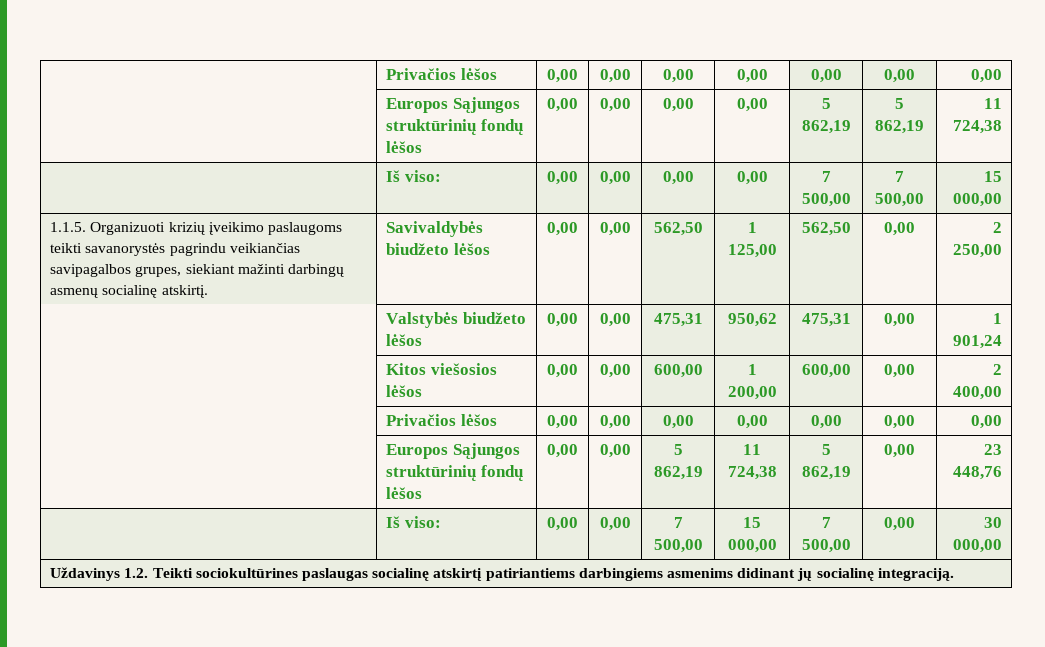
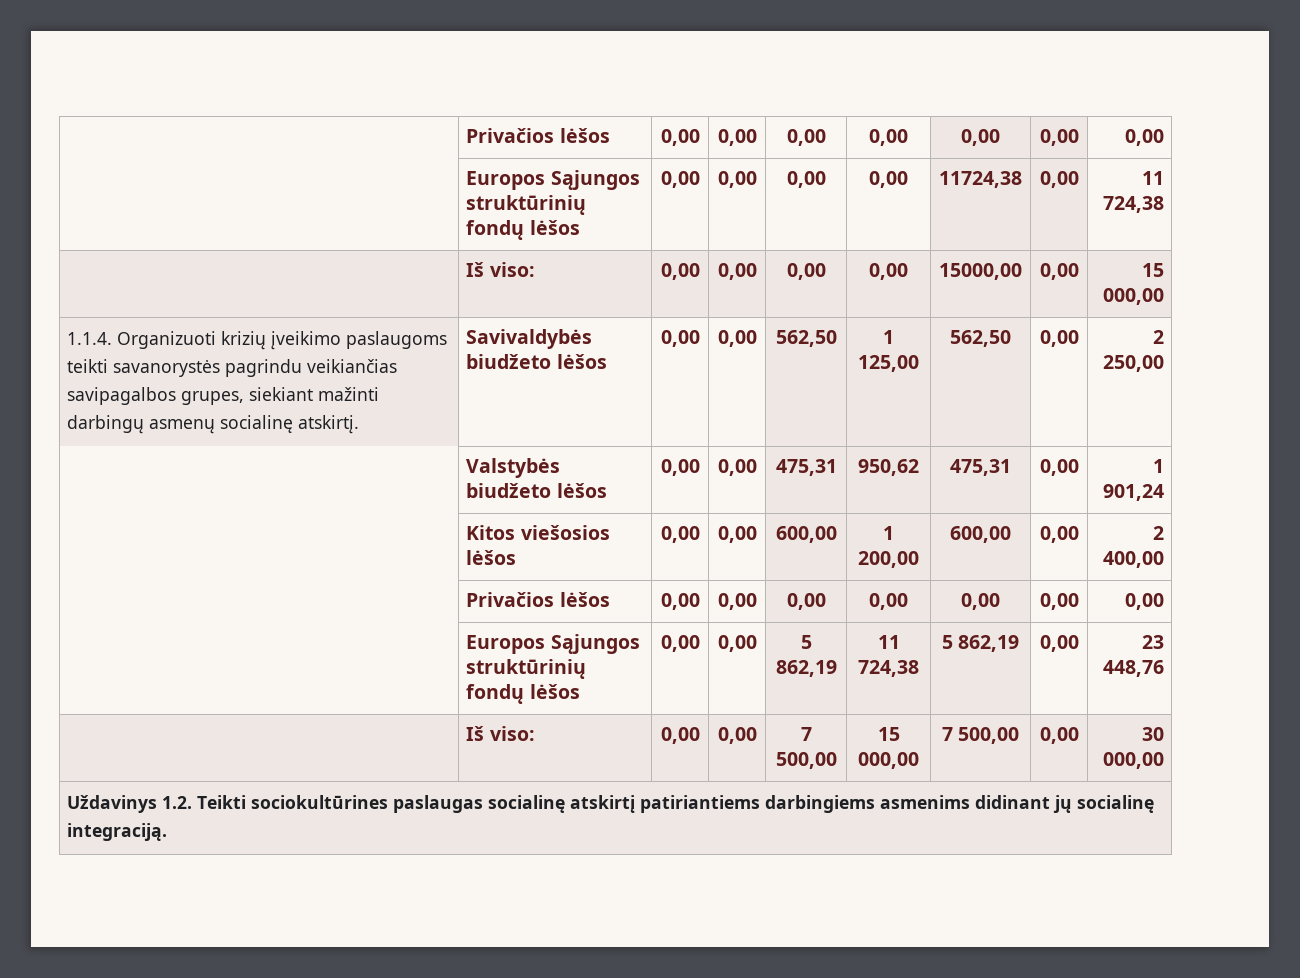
- | Europos Sąjungos struktūrinių fondų lėšos | 0,00 | 0,00 | 0,00 | 0,00 | 5 862,19 | 5 862,19 | 11 724,38
+ | Europos Sąjungos struktūrinių fondų lėšos | 0,00 | 0,00 | 0,00 | 0,00 | 11724,38 | 0,00 | 11 724,38
- | Iš viso: | 0,00 | 0,00 | 0,00 | 0,00 | 7 500,00 | 7 500,00 | 15 000,00
+ | Iš viso: | 0,00 | 0,00 | 0,00 | 0,00 | 15000,00 | 0,00 | 15 000,00
- 1.1.5. Organizuoti krizių įveikimo paslaugoms teikti savanorystės pagrindu veikiančias savipagalbos grupes, siekiant mažinti darbingų asmenų socialinę atskirtį. | Savivaldybės biudžeto lėšos | 0,00 | 0,00 | 562,50 | 1 125,00 | 562,50 | 0,00 | 2 250,00
+ 1.1.4. Organizuoti krizių įveikimo paslaugoms teikti savanorystės pagrindu veikiančias savipagalbos grupes, siekiant mažinti darbingų asmenų socialinę atskirtį. | Savivaldybės biudžeto lėšos | 0,00 | 0,00 | 562,50 | 1 125,00 | 562,50 | 0,00 | 2 250,00

